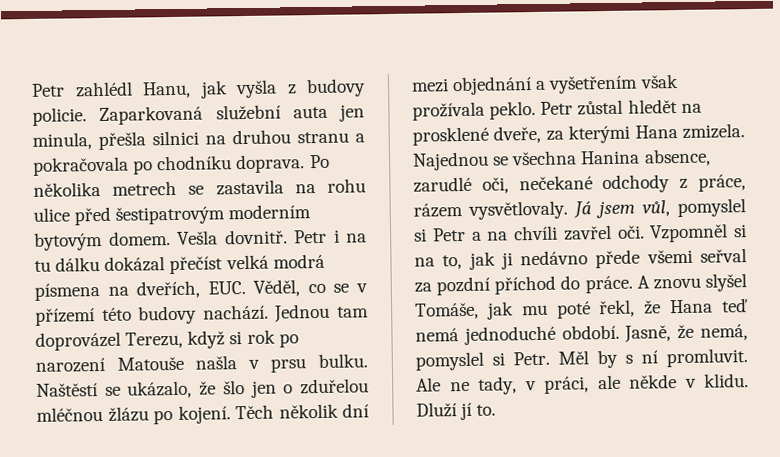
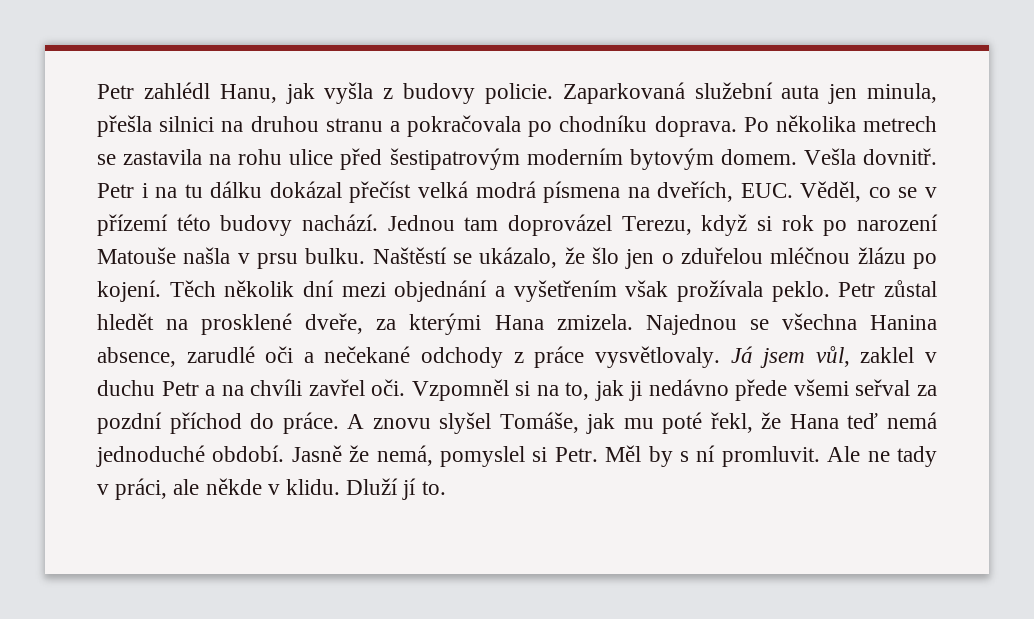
- Najednou se všechna Hanina absence, zarudlé oči, nečekané odchody z práce, rázem vysvětlovaly.
+ Najednou se všechna Hanina absence, zarudlé oči a nečekané odchody z práce vysvětlovaly.
- Já jsem vůl, pomyslel si Petr a na chvíli zavřel oči.
+ Já jsem vůl, zaklel v duchu Petr a na chvíli zavřel oči.
- Jasně, že nemá, pomyslel si Petr.
+ Jasně že nemá, pomyslel si Petr.
- Ale ne tady, v práci, ale někde v klidu.
+ Ale ne tady v práci, ale někde v klidu.

